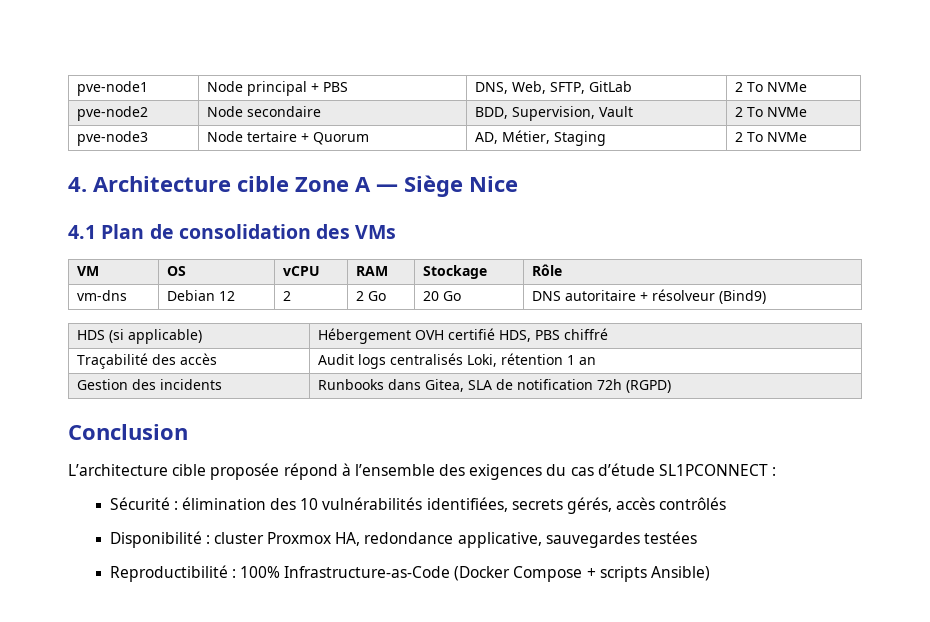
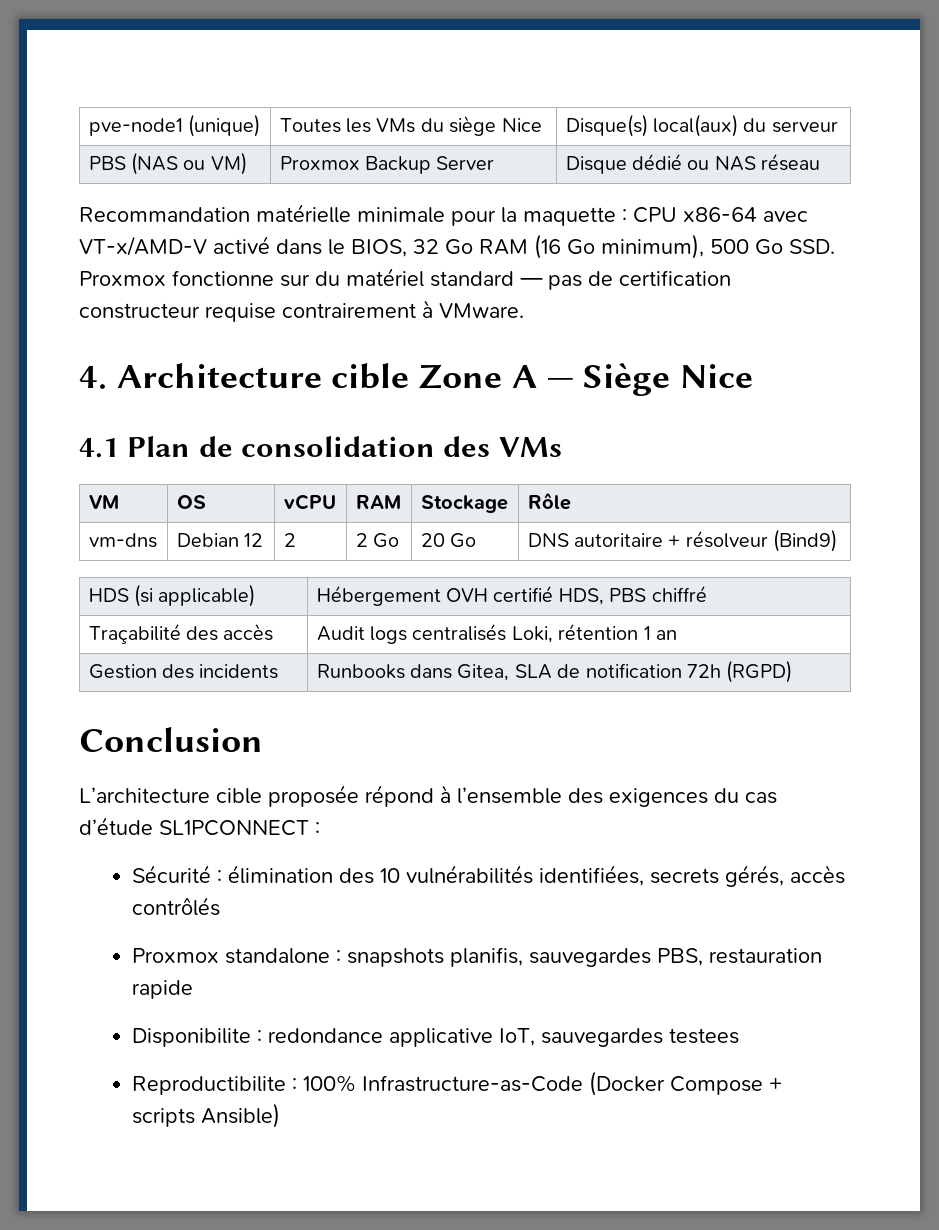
- pve-node1 | Node principal + PBS | DNS, Web, SFTP, GitLab | 2 To NVMe
- pve-node2 | Node secondaire | BDD, Supervision, Vault | 2 To NVMe
- pve-node3 | Node tertaire + Quorum | AD, Métier, Staging | 2 To NVMe
+ pve-node1 (unique) | Toutes les VMs du siège Nice | Disque(s) local(aux) du serveur
+ PBS (NAS ou VM) | Proxmox Backup Server | Disque dédié ou NAS réseau
+ Recommandation matérielle minimale pour la maquette : CPU x86-64 avec VT-x/AMD-V activé dans le BIOS, 32 Go RAM (16 Go minimum), 500 Go SSD. Proxmox fonctionne sur du matériel standard — pas de certification constructeur requise contrairement à VMware.
- Disponibilité : cluster Proxmox HA, redondance applicative, sauvegardes testées
- Reproductibilité : 100% Infrastructure-as-Code (Docker Compose + scripts Ansible)
+ Proxmox standalone : snapshots planifis, sauvegardes PBS, restauration rapide
+ Disponibilite : redondance applicative IoT, sauvegardes testees
+ Reproductibilite : 100% Infrastructure-as-Code (Docker Compose + scripts Ansible)

